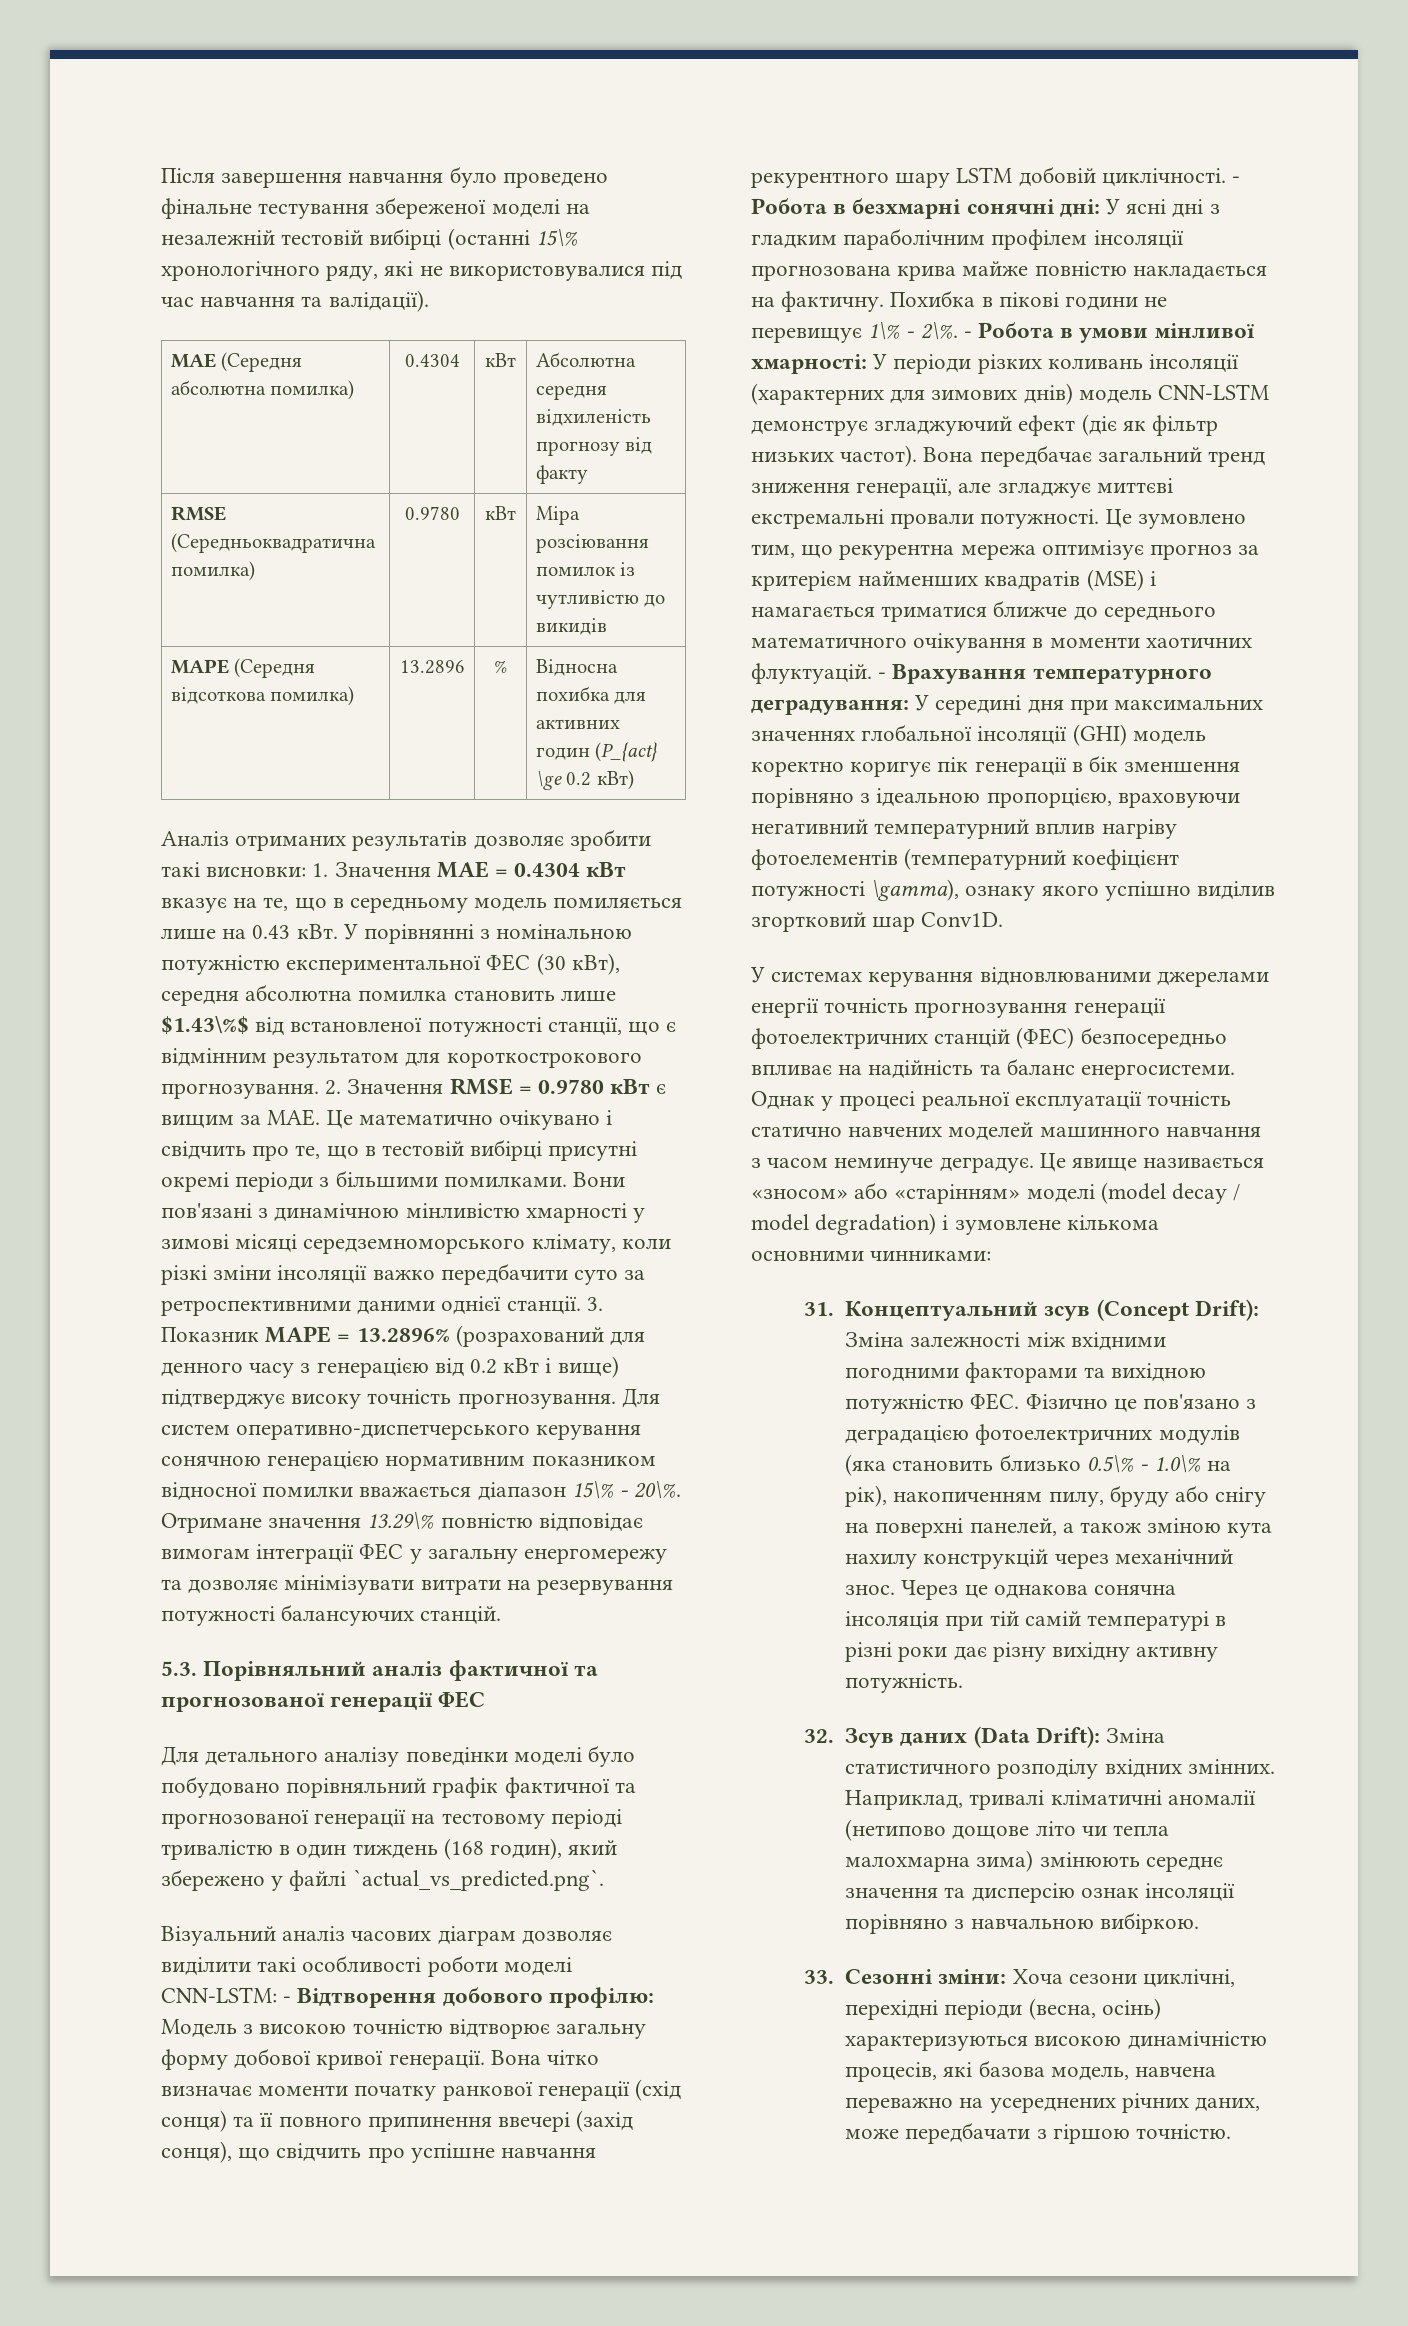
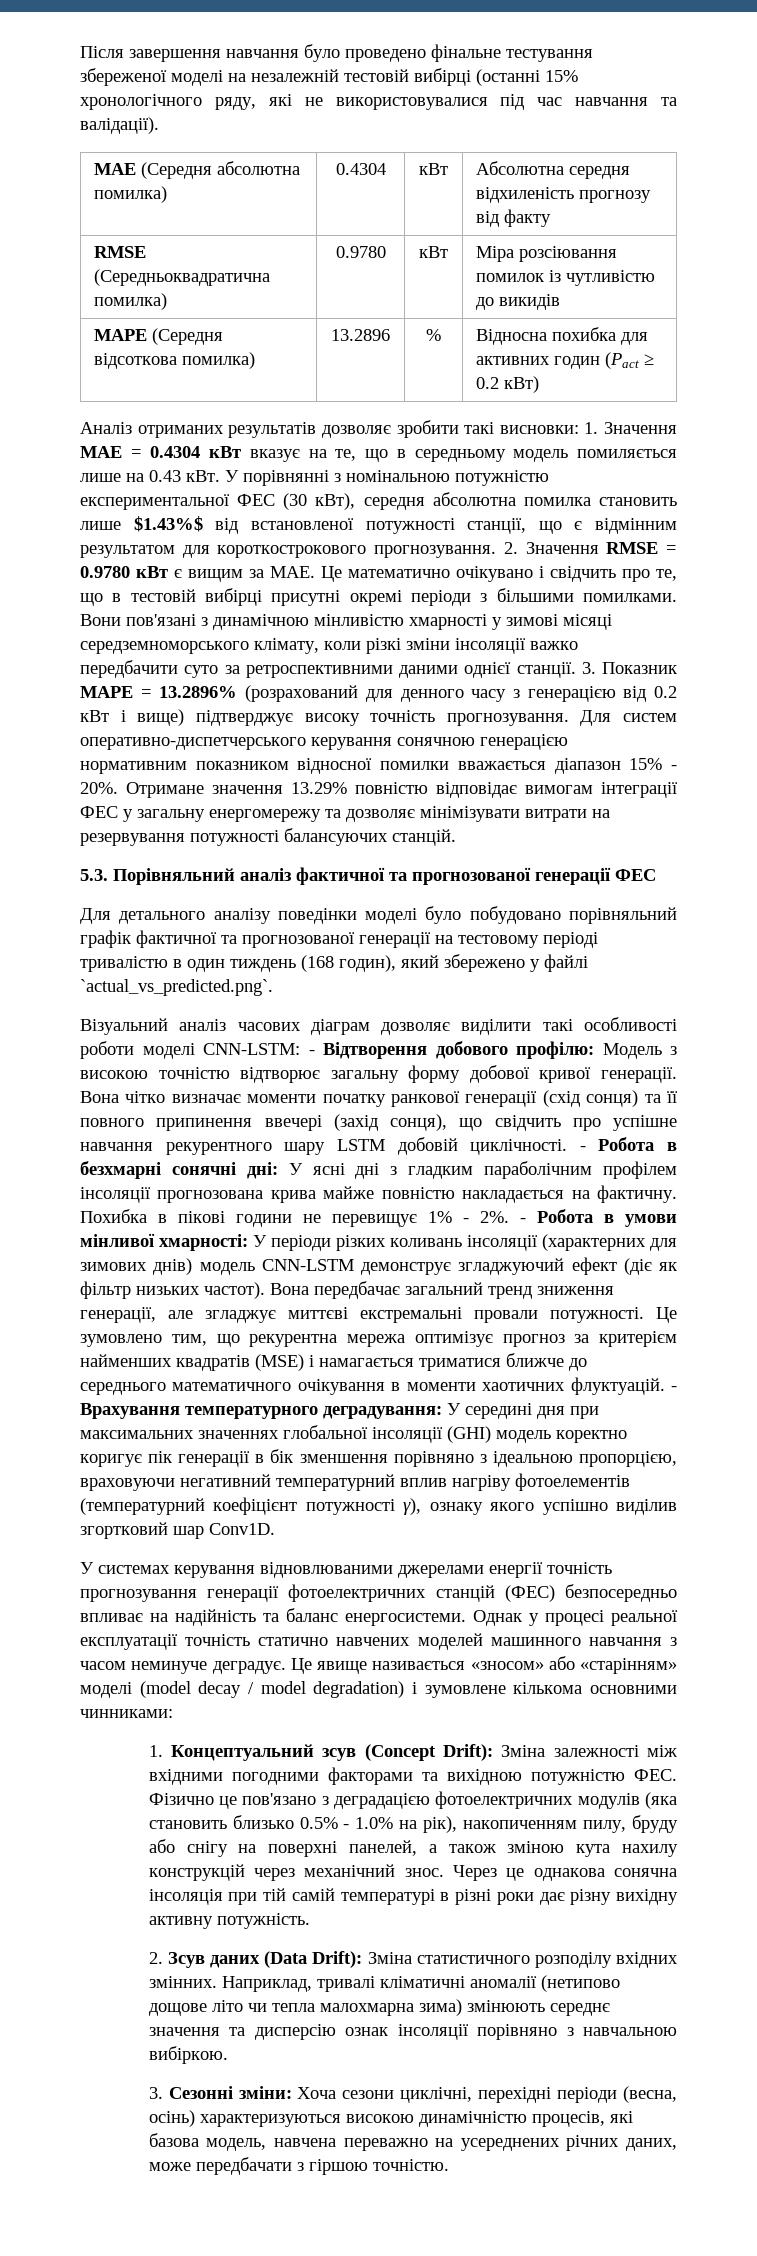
- Після завершення навчання було проведено фінальне тестування збереженої моделі на незалежній тестовій вибірці (останні 15\% хронологічного ряду, які не використовувалися під час навчання та валідації).
+ Після завершення навчання було проведено фінальне тестування збереженої моделі на незалежній тестовій вибірці (останні 15% хронологічного ряду, які не використовувалися під час навчання та валідації).
- MAPE (Середня відсоткова помилка) | 13.2896 | % | Відносна похибка для активних годин (P_{act} \ge 0.2 кВт)
+ MAPE (Середня відсоткова помилка) | 13.2896 | % | Відносна похибка для активних годин (Pact ≥ 0.2 кВт)
- У порівнянні з номінальною потужністю експериментальної ФЕС (30 кВт), середня абсолютна помилка становить лише $1.43\%$ від встановленої потужності станції, що є відмінним результатом для короткострокового прогнозування.
+ У порівнянні з номінальною потужністю експериментальної ФЕС (30 кВт), середня абсолютна помилка становить лише $1.43%$ від встановленої потужності станції, що є відмінним результатом для короткострокового прогнозування.
- Для систем оперативно-диспетчерського керування сонячною генерацією нормативним показником відносної помилки вважається діапазон 15\% - 20\%.
+ Для систем оперативно-диспетчерського керування сонячною генерацією нормативним показником відносної помилки вважається діапазон 15% - 20%.
- Отримане значення 13.29\% повністю відповідає вимогам інтеграції ФЕС у загальну енергомережу та дозволяє мінімізувати витрати на резервування потужності балансуючих станцій.
+ Отримане значення 13.29% повністю відповідає вимогам інтеграції ФЕС у загальну енергомережу та дозволяє мінімізувати витрати на резервування потужності балансуючих станцій.
- Похибка в пікові години не перевищує 1\% - 2\%.
+ Похибка в пікові години не перевищує 1% - 2%.
- - Врахування температурного деградування: У середині дня при максимальних значеннях глобальної інсоляції (GHI) модель коректно коригує пік генерації в бік зменшення порівняно з ідеальною пропорцією, враховуючи негативний температурний вплив нагріву фотоелементів (температурний коефіцієнт потужності \gamma), ознаку якого успішно виділив згортковий шар Conv1D.
+ - Врахування температурного деградування: У середині дня при максимальних значеннях глобальної інсоляції (GHI) модель коректно коригує пік генерації в бік зменшення порівняно з ідеальною пропорцією, враховуючи негативний температурний вплив нагріву фотоелементів (температурний коефіцієнт потужності γ), ознаку якого успішно виділив згортковий шар Conv1D.
- 31. Концептуальний зсув (Concept Drift): Зміна залежності між вхідними погодними факторами та вихідною потужністю ФЕС. Фізично це пов'язано з деградацією фотоелектричних модулів (яка становить близько 0.5\% - 1.0\% на рік), накопиченням пилу, бруду або снігу на поверхні панелей, а також зміною кута нахилу конструкцій через механічний знос.
+ 1. Концептуальний зсув (Concept Drift): Зміна залежності між вхідними погодними факторами та вихідною потужністю ФЕС. Фізично це пов'язано з деградацією фотоелектричних модулів (яка становить близько 0.5% - 1.0% на рік), накопиченням пилу, бруду або снігу на поверхні панелей, а також зміною кута нахилу конструкцій через механічний знос.
- 32. Зсув даних (Data Drift): Зміна статистичного розподілу вхідних змінних.
+ 2. Зсув даних (Data Drift): Зміна статистичного розподілу вхідних змінних.
- 33. Сезонні зміни: Хоча сезони циклічні, перехідні періоди (весна, осінь) характеризуються високою динамічністю процесів, які базова модель, навчена переважно на усереднених річних даних, може передбачати з гіршою точністю.
+ 3. Сезонні зміни: Хоча сезони циклічні, перехідні періоди (весна, осінь) характеризуються високою динамічністю процесів, які базова модель, навчена переважно на усереднених річних даних, може передбачати з гіршою точністю.

